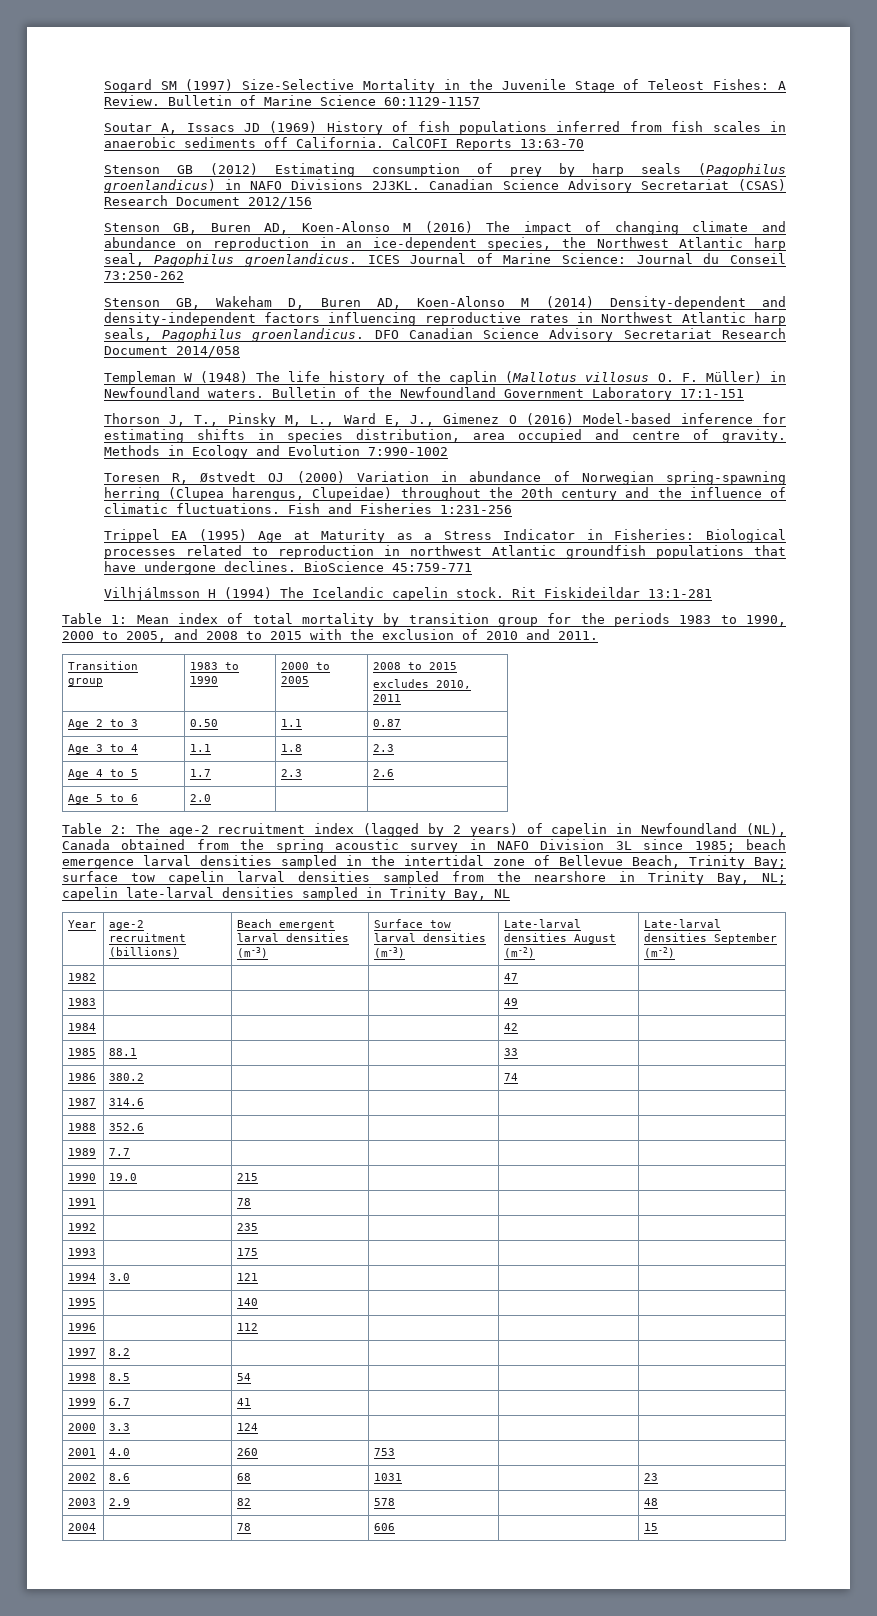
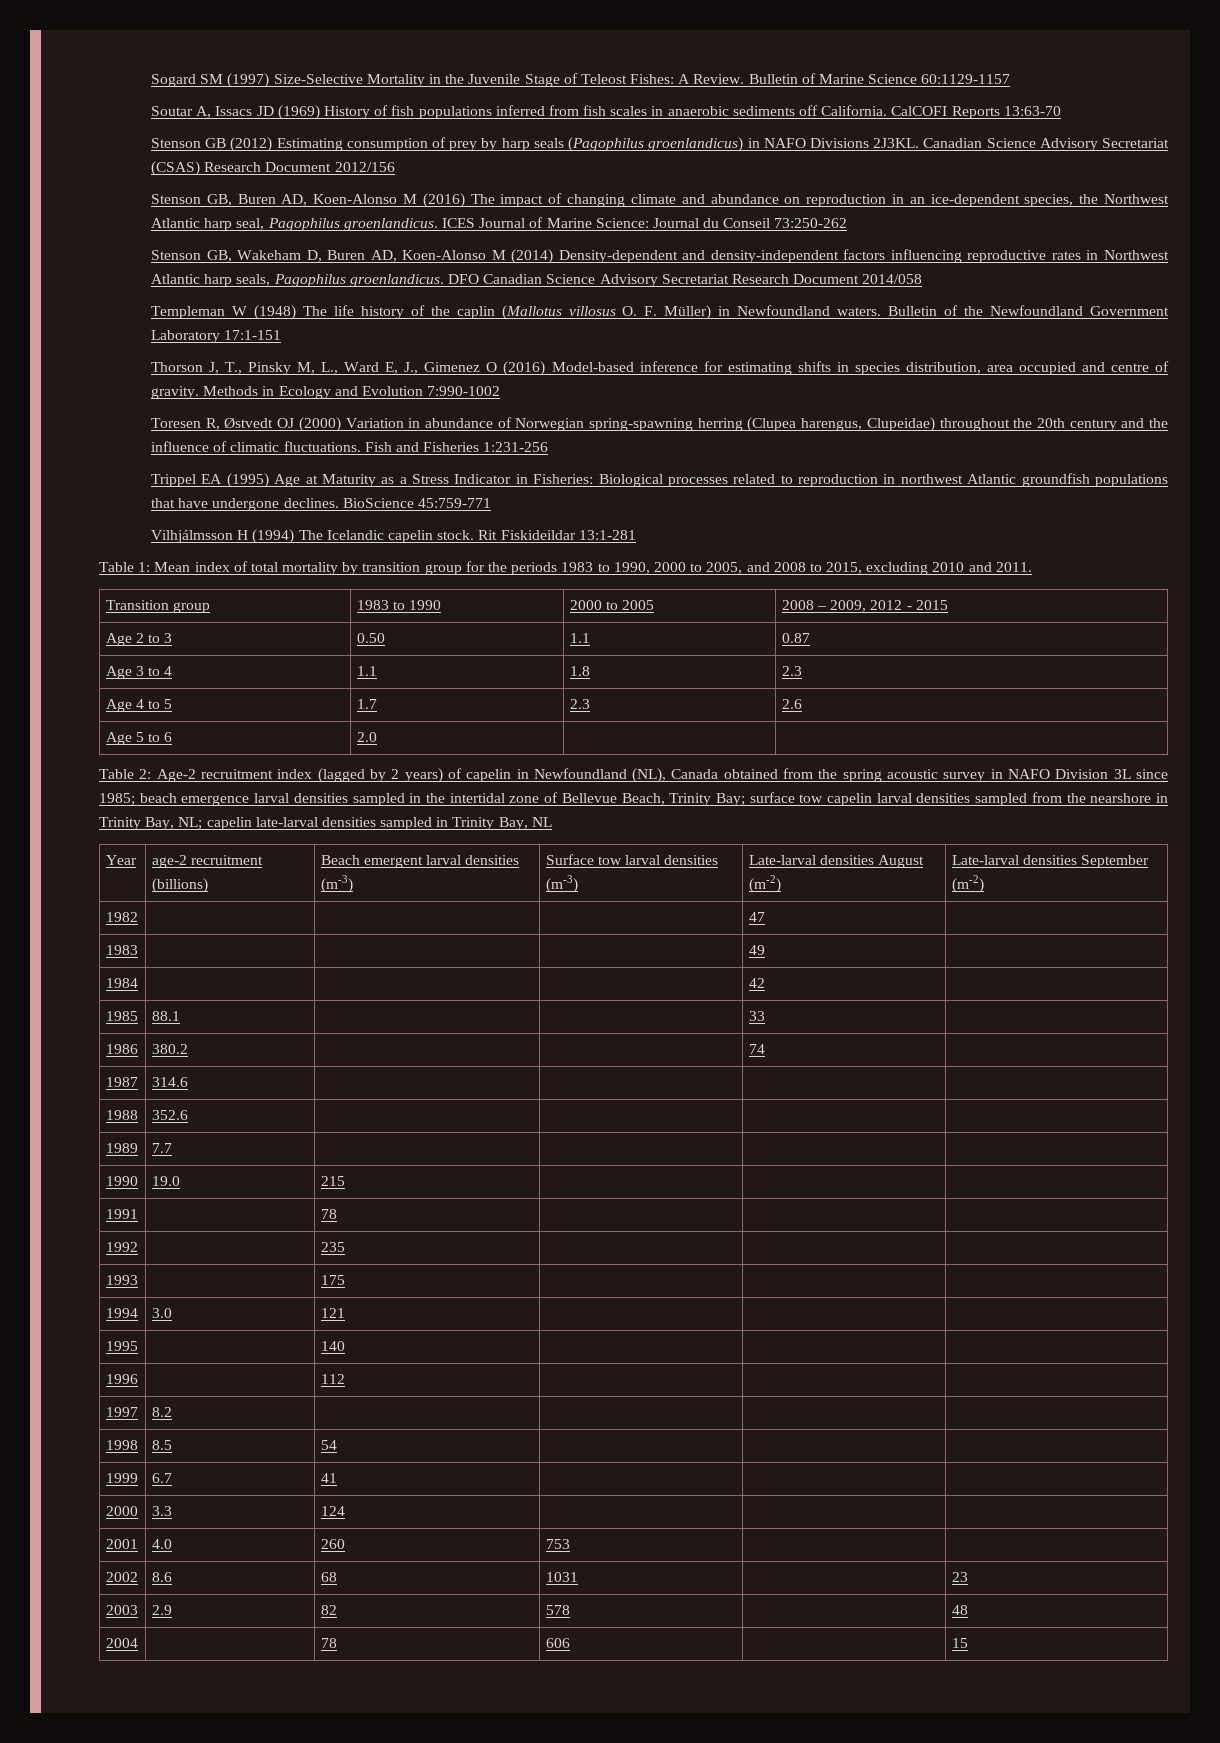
- Table 1: Mean index of total mortality by transition group for the periods 1983 to 1990, 2000 to 2005, and 2008 to 2015 with the exclusion of 2010 and 2011.
+ Table 1: Mean index of total mortality by transition group for the periods 1983 to 1990, 2000 to 2005, and 2008 to 2015, excluding 2010 and 2011.
- Transition group | 1983 to 1990 | 2000 to 2005 | 2008 to 2015
- excludes 2010, 2011
+ Transition group | 1983 to 1990 | 2000 to 2005 | 2008 – 2009, 2012 - 2015
- The age-2 recruitment index (lagged by 2 years) of capelin in Newfoundland (NL), Canada obtained from the spring acoustic survey in NAFO Division 3L since 1985;
+ Age-2 recruitment index (lagged by 2 years) of capelin in Newfoundland (NL), Canada obtained from the spring acoustic survey in NAFO Division 3L since 1985;

